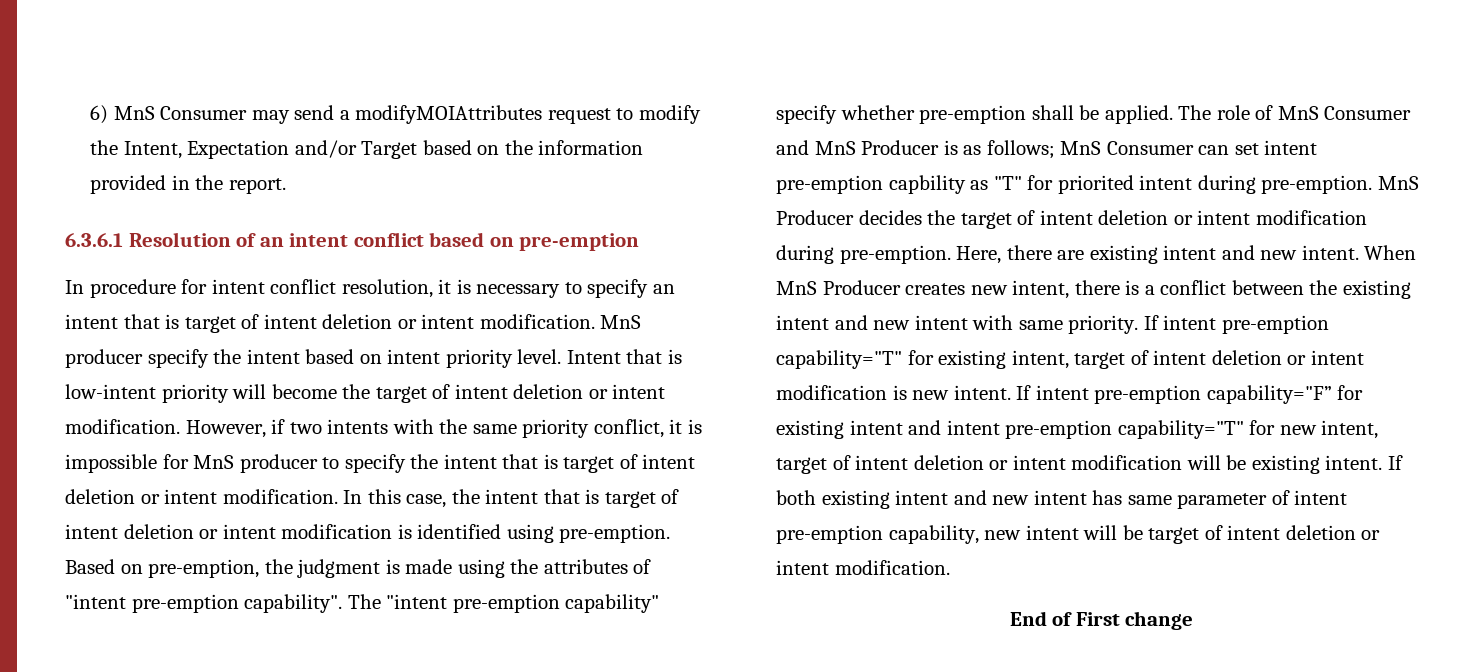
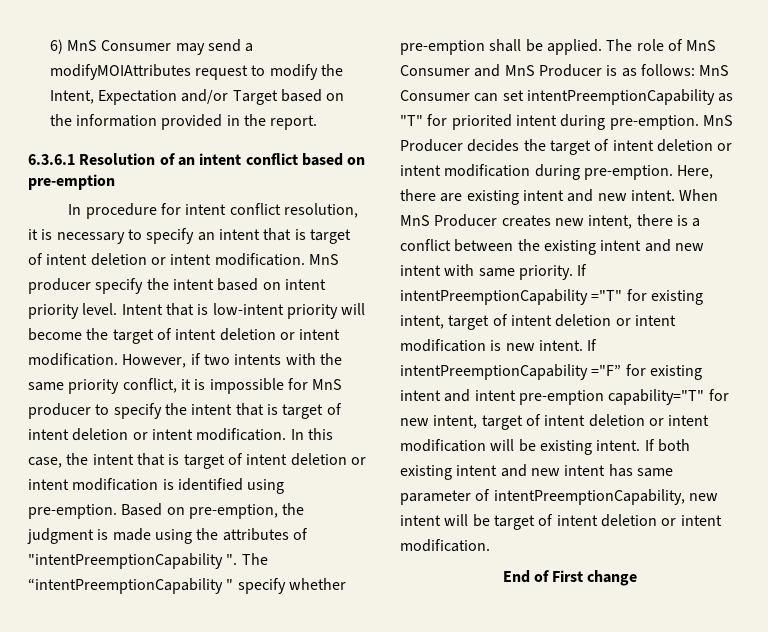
- Based on pre-emption, the judgment is made using the attributes of "intent pre-emption capability". The "intent pre-emption capability" specify whether pre-emption shall be applied.
+ Based on pre-emption, the judgment is made using the attributes of "intentPreemptionCapability ". The “intentPreemptionCapability " specify whether pre-emption shall be applied.
- The role of MnS Consumer and MnS Producer is as follows; MnS Consumer can set intent pre-emption capbility as "T" for priorited intent during pre-emption.
+ The role of MnS Consumer and MnS Producer is as follows: MnS Consumer can set intentPreemptionCapability as "T" for priorited intent during pre-emption.
- If intent pre-emption capability="T" for existing intent, target of intent deletion or intent modification is new intent.
+ If intentPreemptionCapability ="T" for existing intent, target of intent deletion or intent modification is new intent.
- If intent pre-emption capability="F” for existing intent and intent pre-emption capability="T" for new intent, target of intent deletion or intent modification will be existing intent.
+ If intentPreemptionCapability ="F” for existing intent and intent pre-emption capability="T" for new intent, target of intent deletion or intent modification will be existing intent.
- If both existing intent and new intent has same parameter of intent pre-emption capability, new intent will be target of intent deletion or intent modification.
+ If both existing intent and new intent has same parameter of intentPreemptionCapability, new intent will be target of intent deletion or intent modification.

